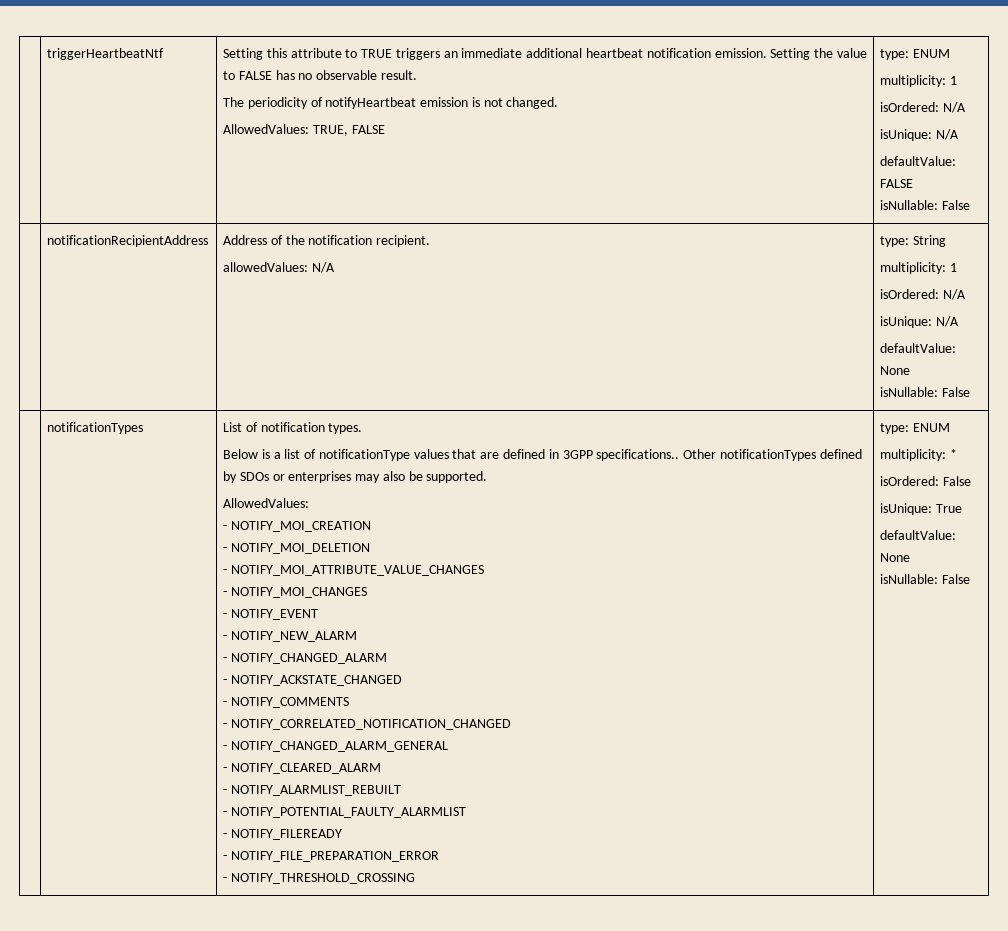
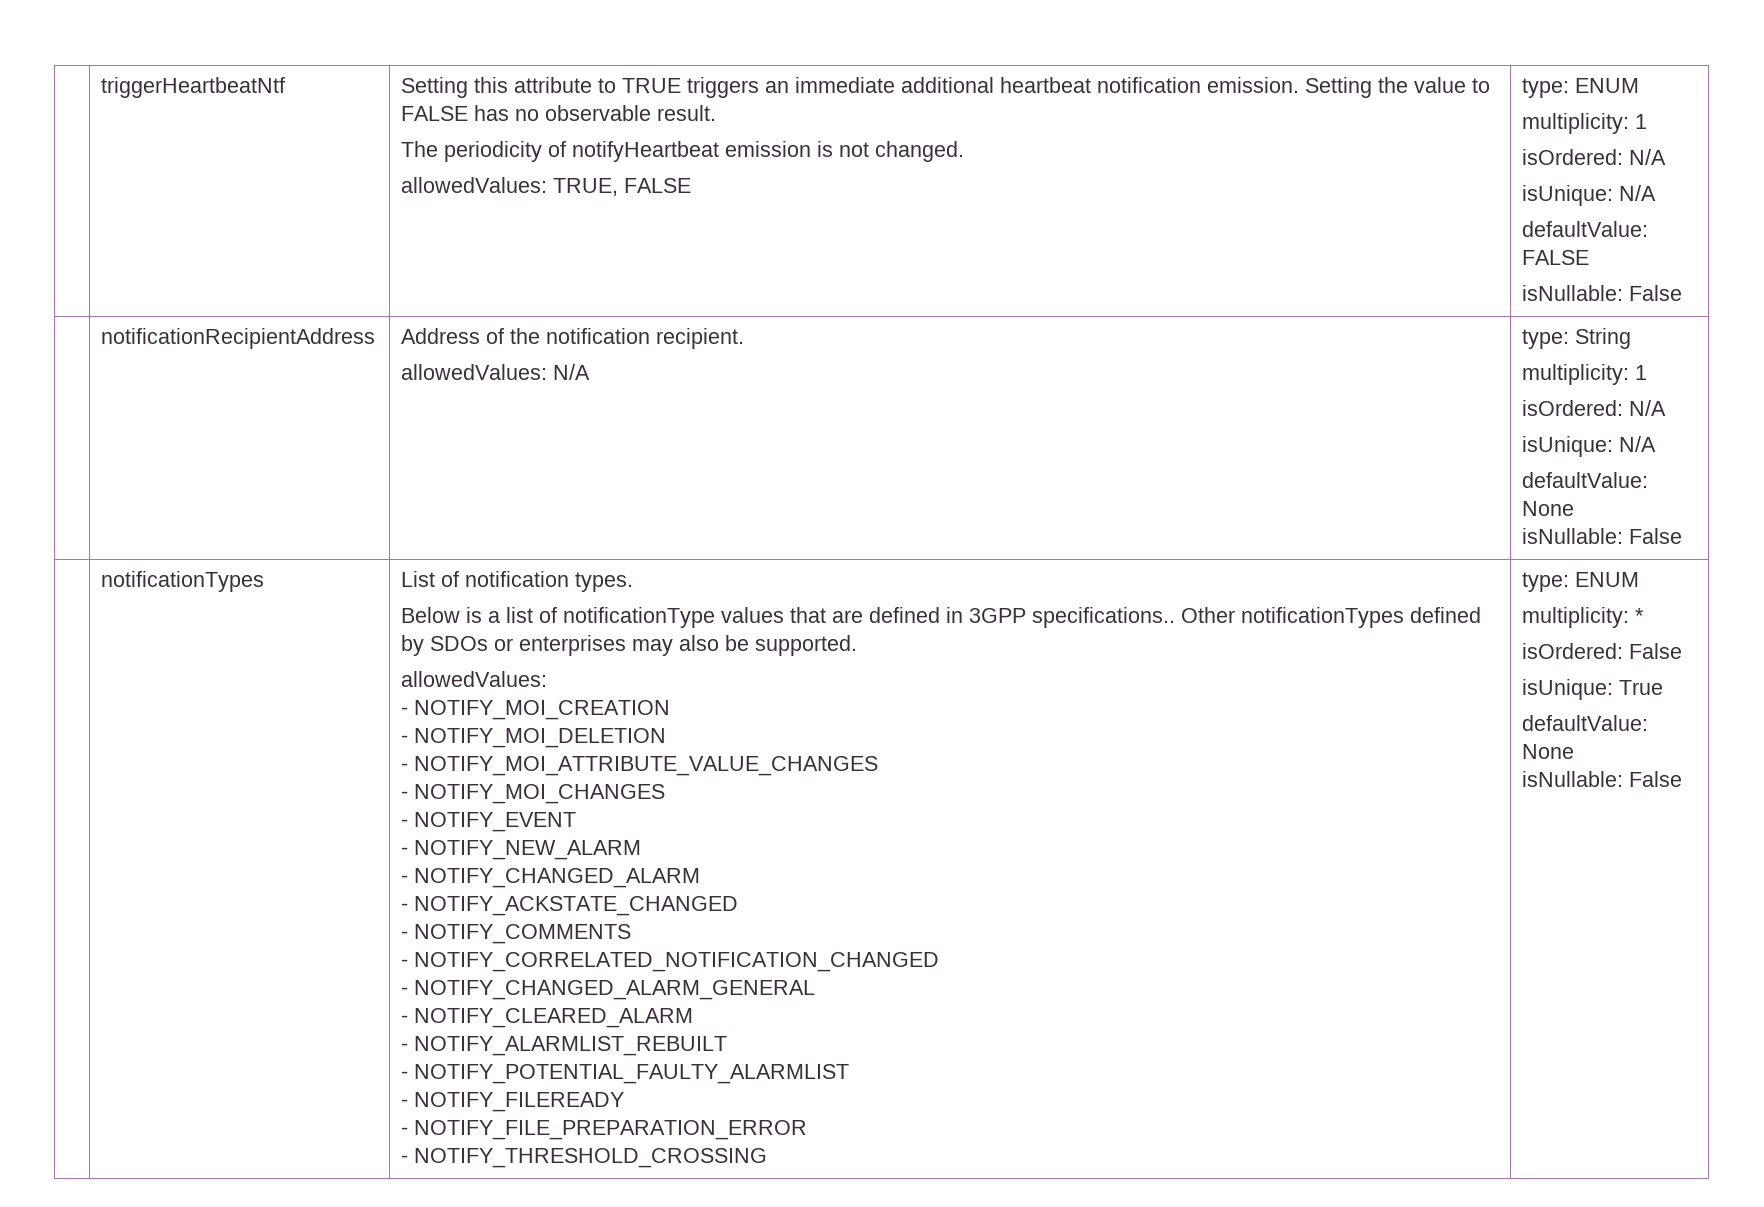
- AllowedValues: TRUE, FALSE
+ allowedValues: TRUE, FALSE
  Other notificationTypes defined by SDOs or enterprises may also be supported.
- AllowedValues:
+ allowedValues:

